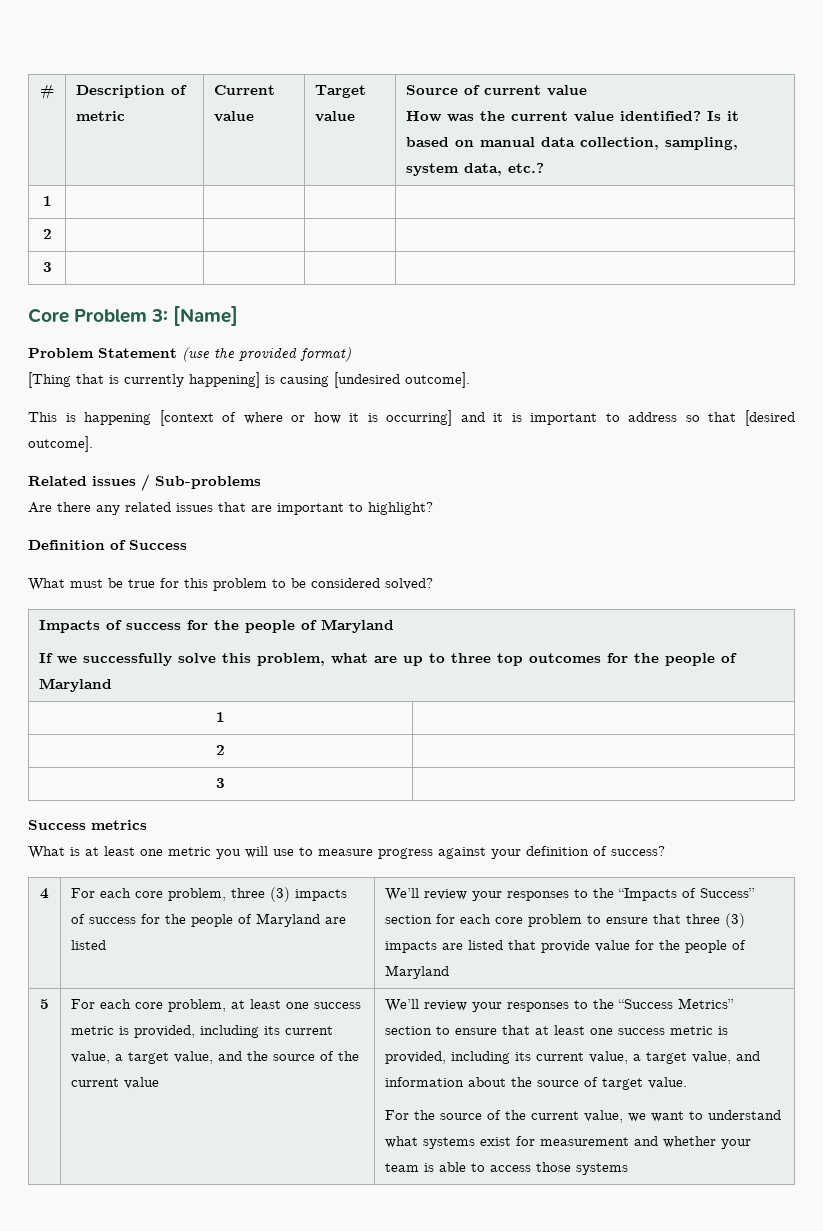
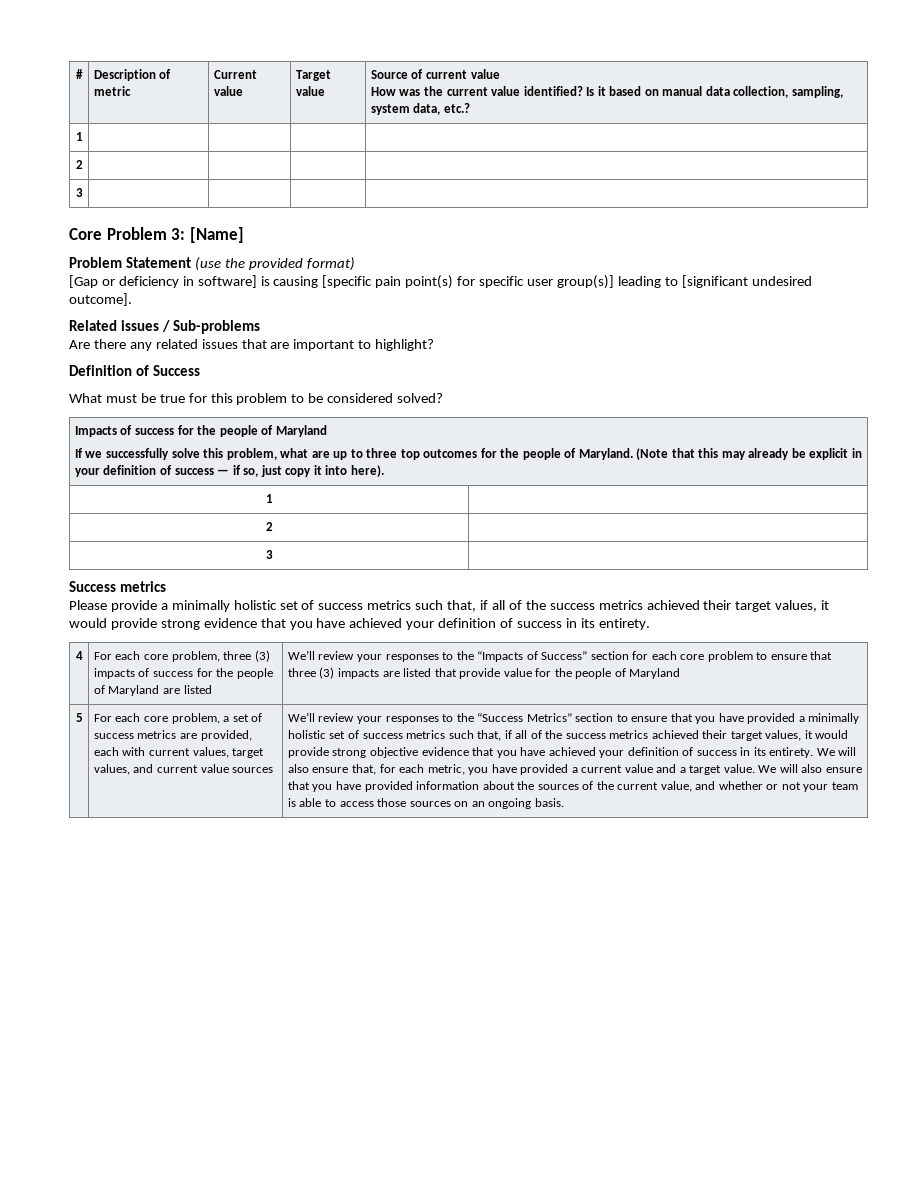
- [Thing that is currently happening] is causing [undesired outcome].
- This is happening [context of where or how it is occurring] and it is important to address so that [desired outcome].
+ [Gap or deficiency in software] is causing [specific pain point(s) for specific user group(s)] leading to [significant undesired outcome].
- If we successfully solve this problem, what are up to three top outcomes for the people of Maryland
+ If we successfully solve this problem, what are up to three top outcomes for the people of Maryland. (Note that this may already be explicit in your definition of success — if so, just copy it into here).
- What is at least one metric you will use to measure progress against your definition of success?
+ Please provide a minimally holistic set of success metrics such that, if all of the success metrics achieved their target values, it would provide strong evidence that you have achieved your definition of success in its entirety.
- For each core problem, at least one success metric is provided, including its current value, a target value, and the source of the current value
+ For each core problem, a set of success metrics are provided, each with current values, target values, and current value sources
- We’ll review your responses to the “Success Metrics” section to ensure that at least one success metric is provided, including its current value, a target value, and information about the source of target value.
- For the source of the current value, we want to understand what systems exist for measurement and whether your team is able to access those systems
+ We’ll review your responses to the “Success Metrics” section to ensure that you have provided a minimally holistic set of success metrics such that, if all of the success metrics achieved their target values, it would provide strong objective evidence that you have achieved your definition of success in its entirety. We will also ensure that, for each metric, you have provided a current value and a target value. We will also ensure that you have provided information about the sources of the current value, and whether or not your team is able to access those sources on an ongoing basis.

